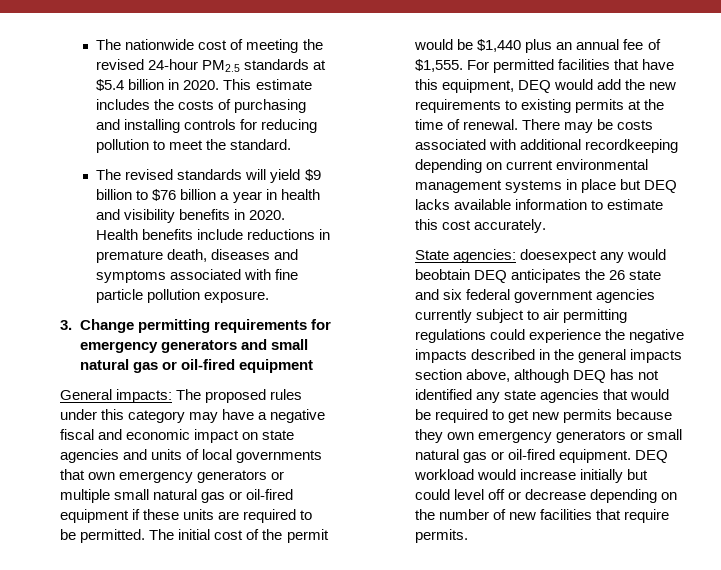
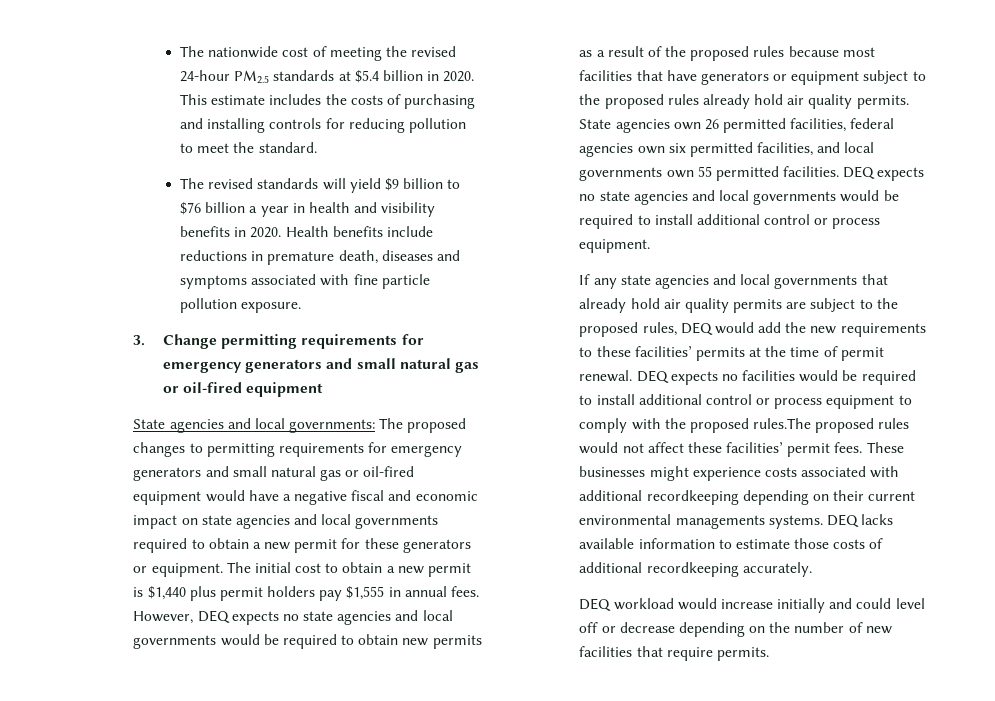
- General impacts: The proposed rules under this category may have a negative fiscal and economic impact on state agencies and units of local governments that own emergency generators or multiple small natural gas or oil-fired equipment if these units are required to be permitted. The initial cost of the permit would be $1,440 plus an annual fee of $1,555. For permitted facilities that have this equipment, DEQ would add the new requirements to existing permits at the time of renewal. There may be costs associated with additional recordkeeping depending on current environmental management systems in place but DEQ lacks available information to estimate this cost accurately.
- State agencies: doesexpect any would beobtain DEQ anticipates the 26 state and six federal government agencies currently subject to air permitting regulations could experience the negative impacts described in the general impacts section above, although DEQ has not identified any state agencies that would be required to get new permits because they own emergency generators or small natural gas or oil-fired equipment. DEQ workload would increase initially but could level off or decrease depending on the number of new facilities that require permits.
+ State agencies and local governments: The proposed changes to permitting requirements for emergency generators and small natural gas or oil-fired equipment would have a negative fiscal and economic impact on state agencies and local governments required to obtain a new permit for these generators or equipment. The initial cost to obtain a new permit is $1,440 plus permit holders pay $1,555 in annual fees. However, DEQ expects no state agencies and local governments would be required to obtain new permits as a result of the proposed rules because most facilities that have generators or equipment subject to the proposed rules already hold air quality permits. State agencies own 26 permitted facilities, federal agencies own six permitted facilities, and local governments own 55 permitted facilities. DEQ expects no state agencies and local governments would be required to install additional control or process equipment.
+ If any state agencies and local governments that already hold air quality permits are subject to the proposed rules, DEQ would add the new requirements to these facilities’ permits at the time of permit renewal. DEQ expects no facilities would be required to install additional control or process equipment to comply with the proposed rules.The proposed rules would not affect these facilities’ permit fees. These businesses might experience costs associated with additional recordkeeping depending on their current environmental managements systems. DEQ lacks available information to estimate those costs of additional recordkeeping accurately.
+ DEQ workload would increase initially and could level off or decrease depending on the number of new facilities that require permits.

